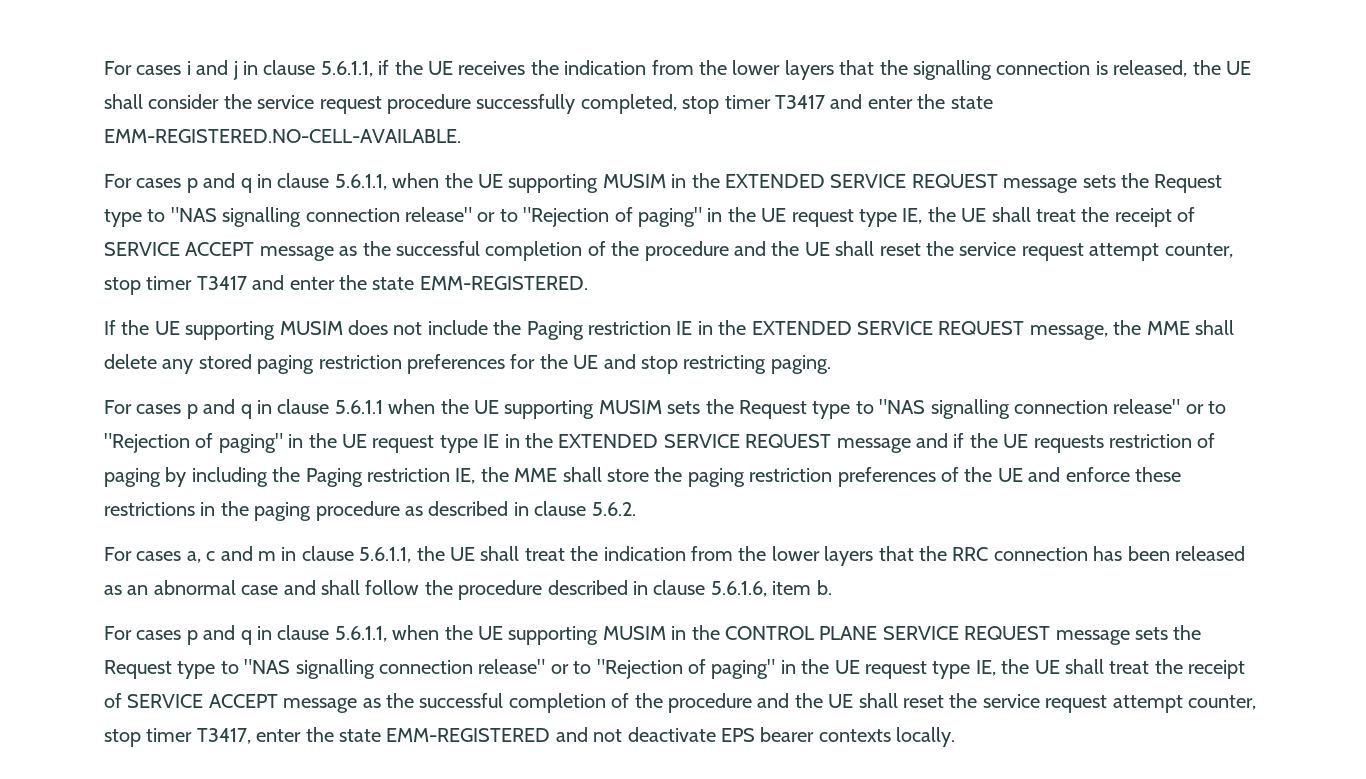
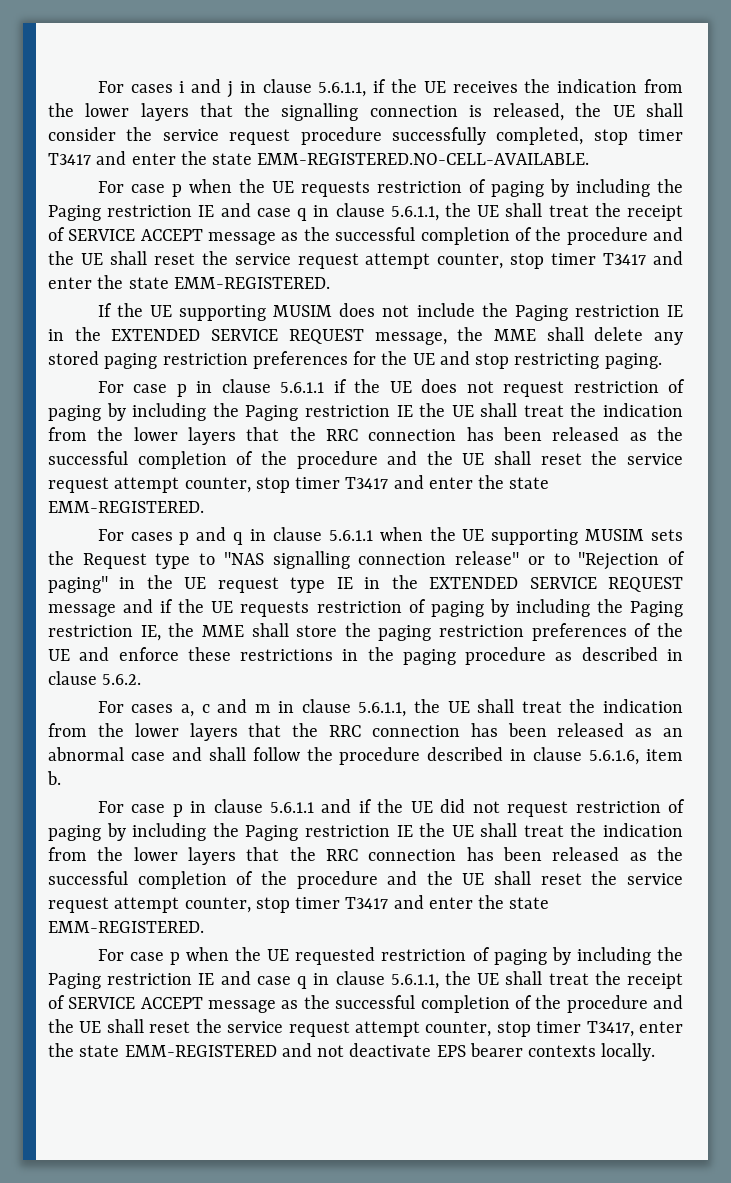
- For cases p and q in clause 5.6.1.1, when the UE supporting MUSIM in the EXTENDED SERVICE REQUEST message sets the Request type to "NAS signalling connection release" or to "Rejection of paging" in the UE request type IE, the UE shall treat the receipt of SERVICE ACCEPT message as the successful completion of the procedure and the UE shall reset the service request attempt counter, stop timer T3417 and enter the state EMM-REGISTERED.
+ For case p when the UE requests restriction of paging by including the Paging restriction IE and case q in clause 5.6.1.1, the UE shall treat the receipt of SERVICE ACCEPT message as the successful completion of the procedure and the UE shall reset the service request attempt counter, stop timer T3417 and enter the state EMM-REGISTERED.
+ For case p in clause 5.6.1.1 if the UE does not request restriction of paging by including the Paging restriction IE the UE shall treat the indication from the lower layers that the RRC connection has been released as the successful completion of the procedure and the UE shall reset the service request attempt counter, stop timer T3417 and enter the state EMM-REGISTERED.
- For cases p and q in clause 5.6.1.1, when the UE supporting MUSIM in the CONTROL PLANE SERVICE REQUEST message sets the Request type to "NAS signalling connection release" or to "Rejection of paging" in the UE request type IE, the UE shall treat the receipt of SERVICE ACCEPT message as the successful completion of the procedure and the UE shall reset the service request attempt counter, stop timer T3417, enter the state EMM-REGISTERED and not deactivate EPS bearer contexts locally.
+ For case p in clause 5.6.1.1 and if the UE did not request restriction of paging by including the Paging restriction IE the UE shall treat the indication from the lower layers that the RRC connection has been released as the successful completion of the procedure and the UE shall reset the service request attempt counter, stop timer T3417 and enter the state EMM-REGISTERED.
+ For case p when the UE requested restriction of paging by including the Paging restriction IE and case q in clause 5.6.1.1, the UE shall treat the receipt of SERVICE ACCEPT message as the successful completion of the procedure and the UE shall reset the service request attempt counter, stop timer T3417, enter the state EMM-REGISTERED and not deactivate EPS bearer contexts locally.

